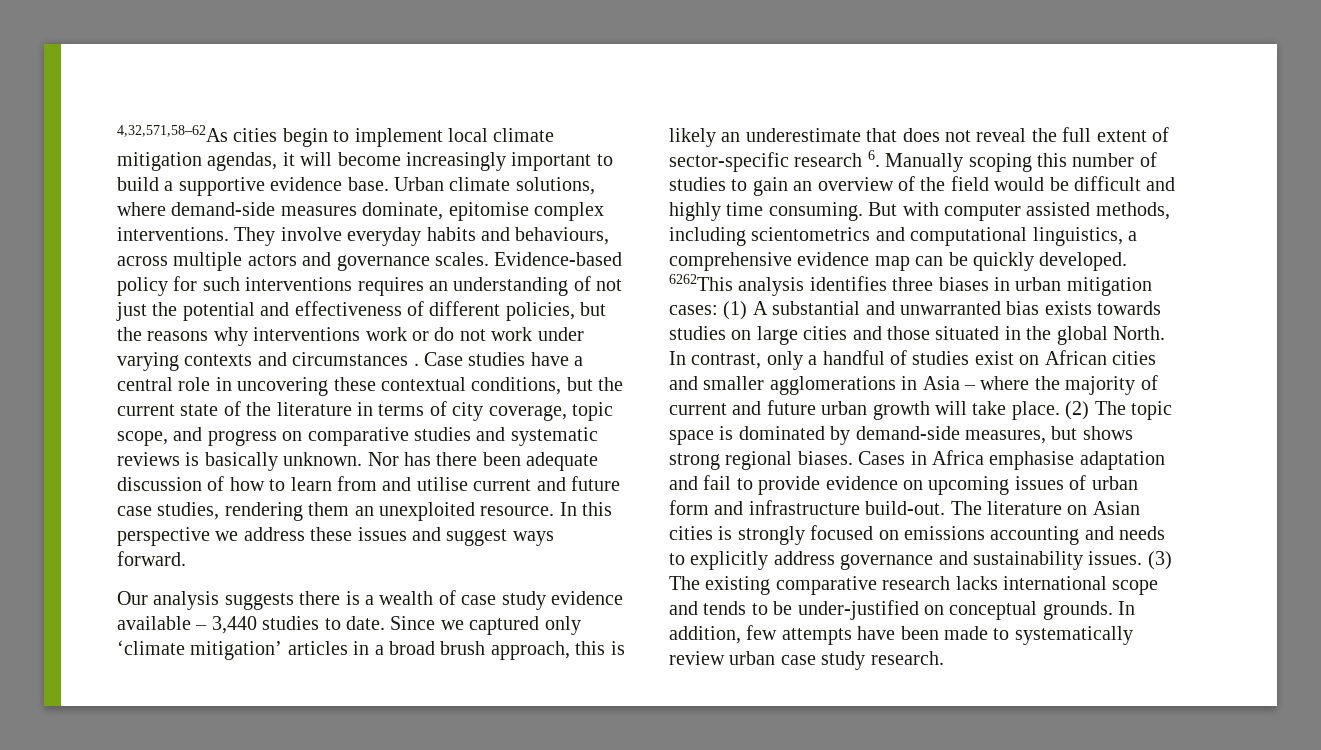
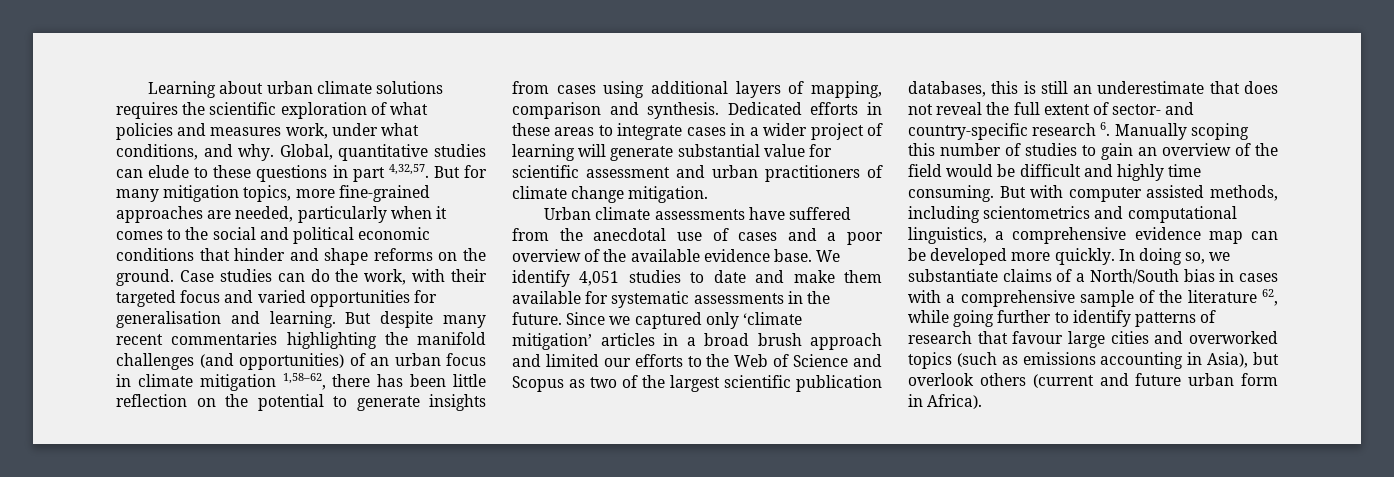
- 4,32,571,58–62As cities begin to implement local climate mitigation agendas, it will become increasingly important to build a supportive evidence base. Urban climate solutions, where demand-side measures dominate, epitomise complex interventions. They involve everyday habits and behaviours, across multiple actors and governance scales. Evidence-based policy for such interventions requires an understanding of not just the potential and effectiveness of different policies, but the reasons why interventions work or do not work under varying contexts and circumstances . Case studies have a central role in uncovering these contextual conditions, but the current state of the literature in terms of city coverage, topic scope, and progress on comparative studies and systematic reviews is basically unknown. Nor has there been adequate discussion of how to learn from and utilise current and future case studies, rendering them an unexploited resource. In this perspective we address these issues and suggest ways forward.
- Our analysis suggests there is a wealth of case study evidence available – 3,440 studies to date.
+ Learning about urban climate solutions requires the scientific exploration of what policies and measures work, under what conditions, and why. Global, quantitative studies can elude to these questions in part 4,32,57. But for many mitigation topics, more fine-grained approaches are needed, particularly when it comes to the social and political economic conditions that hinder and shape reforms on the ground. Case studies can do the work, with their targeted focus and varied opportunities for generalisation and learning. But despite many recent commentaries highlighting the manifold challenges (and opportunities) of an urban focus in climate mitigation 1,58–62, there has been little reflection on the potential to generate insights from cases using additional layers of mapping, comparison and synthesis. Dedicated efforts in these areas to integrate cases in a wider project of learning will generate substantial value for scientific assessment and urban practitioners of climate change mitigation.
+ Urban climate assessments have suffered from the anecdotal use of cases and a poor overview of the available evidence base. We identify 4,051 studies to date and make them available for systematic assessments in the future.
- Since we captured only ‘climate mitigation’ articles in a broad brush approach, this is likely an underestimate that does not reveal the full extent of sector-specific research 6. Manually scoping this number of studies to gain an overview of the field would be difficult and highly time consuming.
+ Since we captured only ‘climate mitigation’ articles in a broad brush approach and limited our efforts to the Web of Science and Scopus as two of the largest scientific publication databases, this is still an underestimate that does not reveal the full extent of sector- and country-specific research 6. Manually scoping this number of studies to gain an overview of the field would be difficult and highly time consuming.
- But with computer assisted methods, including scientometrics and computational linguistics, a comprehensive evidence map can be quickly developed. 6262This analysis identifies three biases in urban mitigation cases: (1) A substantial and unwarranted bias exists towards studies on large cities and those situated in the global North. In contrast, only a handful of studies exist on African cities and smaller agglomerations in Asia – where the majority of current and future urban growth will take place. (2) The topic space is dominated by demand-side measures, but shows strong regional biases. Cases in Africa emphasise adaptation and fail to provide evidence on upcoming issues of urban form and infrastructure build-out. The literature on Asian cities is strongly focused on emissions accounting and needs to explicitly address governance and sustainability issues. (3) The existing comparative research lacks international scope and tends to be under-justified on conceptual grounds. In addition, few attempts have been made to systematically review urban case study research.
+ But with computer assisted methods, including scientometrics and computational linguistics, a comprehensive evidence map can be developed more quickly. In doing so, we substantiate claims of a North/South bias in cases with a comprehensive sample of the literature 62, while going further to identify patterns of research that favour large cities and overworked topics (such as emissions accounting in Asia), but overlook others (current and future urban form in Africa).

